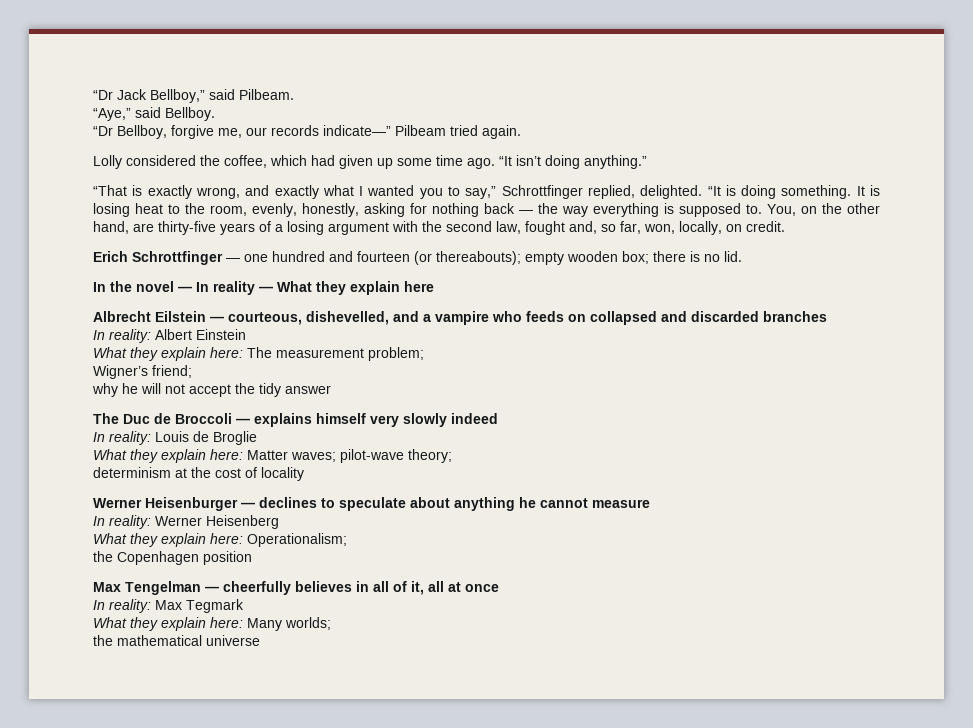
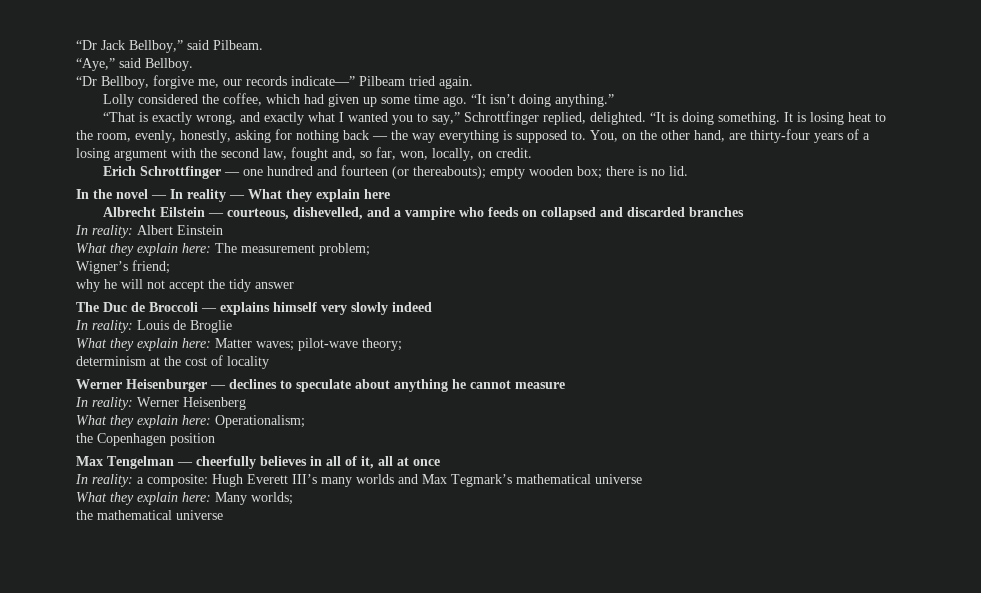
- You, on the other hand, are thirty-five years of a losing argument with the second law, fought and, so far, won, locally, on credit.
+ You, on the other hand, are thirty-four years of a losing argument with the second law, fought and, so far, won, locally, on credit.
- In reality: Max Tegmark
+ In reality: a composite: Hugh Everett III’s many worlds and Max Tegmark’s mathematical universe

